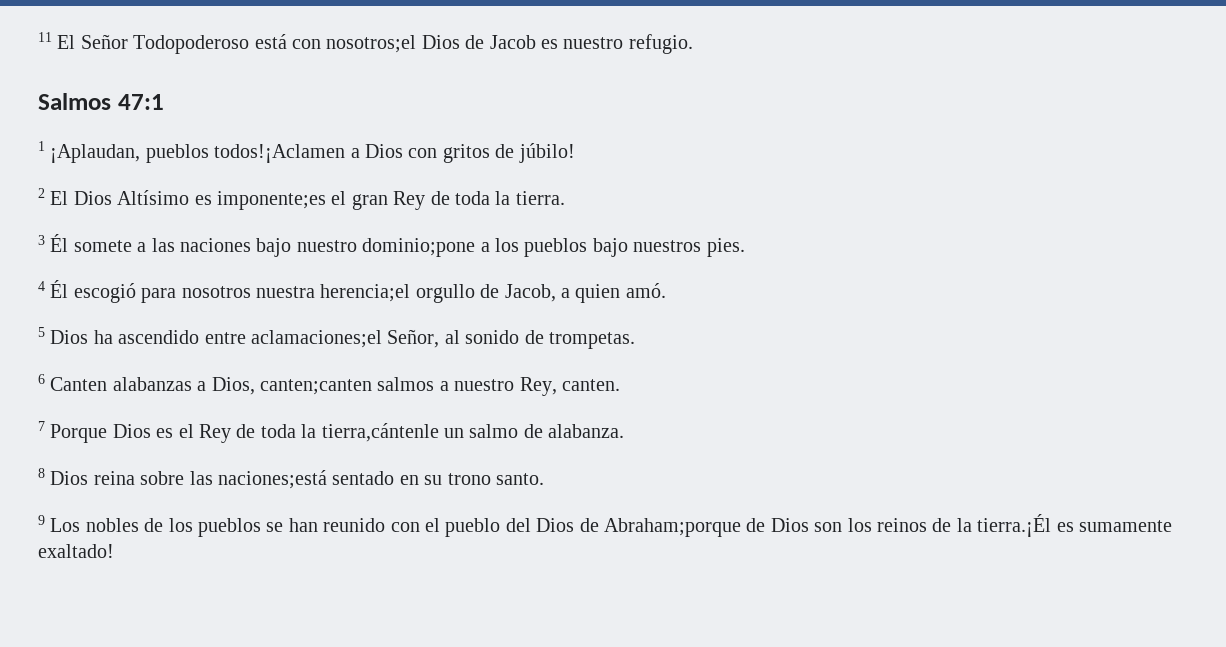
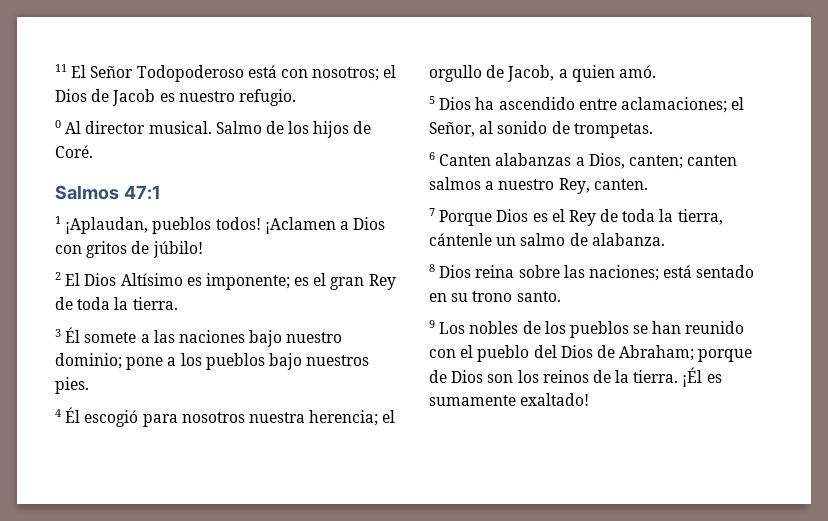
- 11 El Señor Todopoderoso está con nosotros;el Dios de Jacob es nuestro refugio.
+ 11 El Señor Todopoderoso está con nosotros; el Dios de Jacob es nuestro refugio.
+ 0 Al director musical. Salmo de los hijos de Coré.
- 1 ¡Aplaudan, pueblos todos!¡Aclamen a Dios con gritos de júbilo!
+ 1 ¡Aplaudan, pueblos todos! ¡Aclamen a Dios con gritos de júbilo!
- 2 El Dios Altísimo es imponente;es el gran Rey de toda la tierra.
+ 2 El Dios Altísimo es imponente; es el gran Rey de toda la tierra.
- 3 Él somete a las naciones bajo nuestro dominio;pone a los pueblos bajo nuestros pies.
+ 3 Él somete a las naciones bajo nuestro dominio; pone a los pueblos bajo nuestros pies.
- 4 Él escogió para nosotros nuestra herencia;el orgullo de Jacob, a quien amó.
+ 4 Él escogió para nosotros nuestra herencia; el orgullo de Jacob, a quien amó.
- 5 Dios ha ascendido entre aclamaciones;el Señor, al sonido de trompetas.
+ 5 Dios ha ascendido entre aclamaciones; el Señor, al sonido de trompetas.
- 6 Canten alabanzas a Dios, canten;canten salmos a nuestro Rey, canten.
+ 6 Canten alabanzas a Dios, canten; canten salmos a nuestro Rey, canten.
- 7 Porque Dios es el Rey de toda la tierra,cántenle un salmo de alabanza.
+ 7 Porque Dios es el Rey de toda la tierra, cántenle un salmo de alabanza.
- 8 Dios reina sobre las naciones;está sentado en su trono santo.
+ 8 Dios reina sobre las naciones; está sentado en su trono santo.
- 9 Los nobles de los pueblos se han reunido con el pueblo del Dios de Abraham;porque de Dios son los reinos de la tierra.¡Él es sumamente exaltado!
+ 9 Los nobles de los pueblos se han reunido con el pueblo del Dios de Abraham; porque de Dios son los reinos de la tierra. ¡Él es sumamente exaltado!

